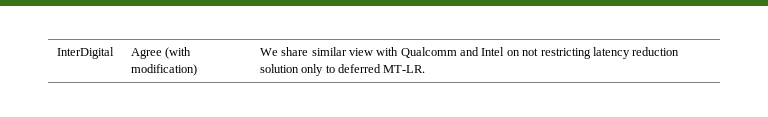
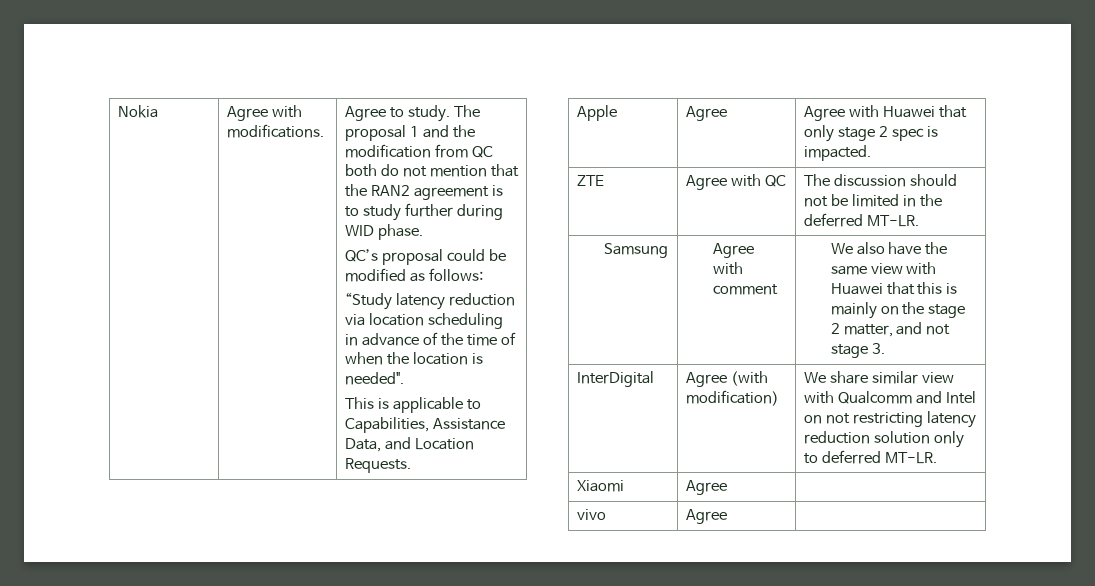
+ Nokia | Agree with modifications. | Agree to study. The proposal 1 and the modification from QC both do not mention that the RAN2 agreement is to study further during WID phase.
+ QC’s proposal could be modified as follows:
+ “Study latency reduction via location scheduling in advance of the time of when the location is needed".
+ This is applicable to Capabilities, Assistance Data, and Location Requests.
+ Apple | Agree | Agree with Huawei that only stage 2 spec is impacted.
+ ZTE | Agree with QC | The discussion should not be limited in the deferred MT-LR.
+ Samsung | Agree with comment | We also have the same view with Huawei that this is mainly on the stage 2 matter, and not stage 3.
+ Xiaomi | Agree |
+ vivo | Agree |

